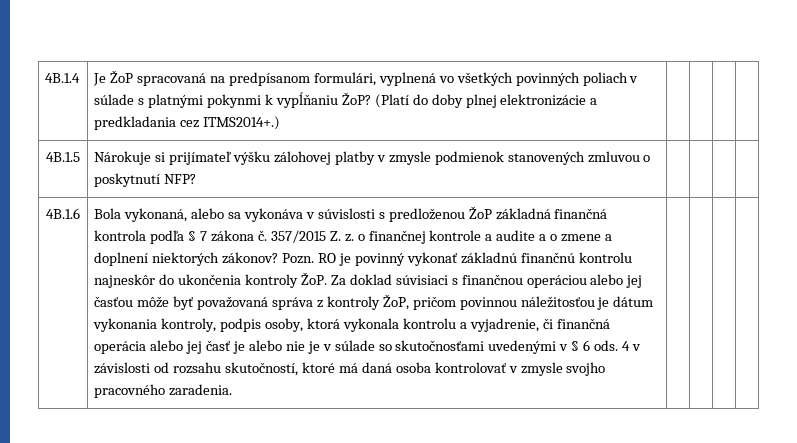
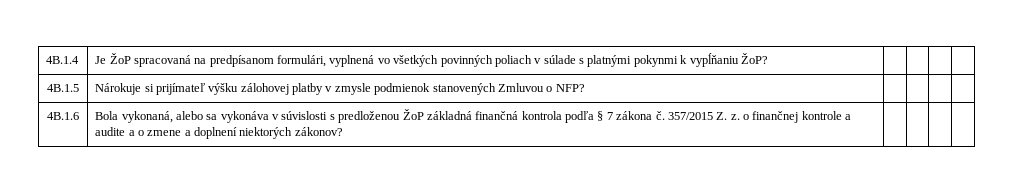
- 4B.1.4 | Je ŽoP spracovaná na predpísanom formulári, vyplnená vo všetkých povinných poliach v súlade s platnými pokynmi k vypĺňaniu ŽoP? (Platí do doby plnej elektronizácie a predkladania cez ITMS2014+.) | | | |
+ 4B.1.4 | Je ŽoP spracovaná na predpísanom formulári, vyplnená vo všetkých povinných poliach v súlade s platnými pokynmi k vypĺňaniu ŽoP? | | | |
- 4B.1.5 | Nárokuje si prijímateľ výšku zálohovej platby v zmysle podmienok stanovených zmluvou o poskytnutí NFP? | | | |
+ 4B.1.5 | Nárokuje si prijímateľ výšku zálohovej platby v zmysle podmienok stanovených Zmluvou o NFP? | | | |
- Pozn. RO je povinný vykonať základnú finančnú kontrolu najneskôr do ukončenia kontroly ŽoP. Za doklad súvisiaci s finančnou operáciou alebo jej časťou môže byť považovaná správa z kontroly ŽoP, pričom povinnou náležitosťou je dátum vykonania kontroly, podpis osoby, ktorá vykonala kontrolu a vyjadrenie, či finančná operácia alebo jej časť je alebo nie je v súlade so skutočnosťami uvedenými v § 6 ods. 4 v závislosti od rozsahu skutočností, ktoré má daná osoba kontrolovať v zmysle svojho pracovného zaradenia.

